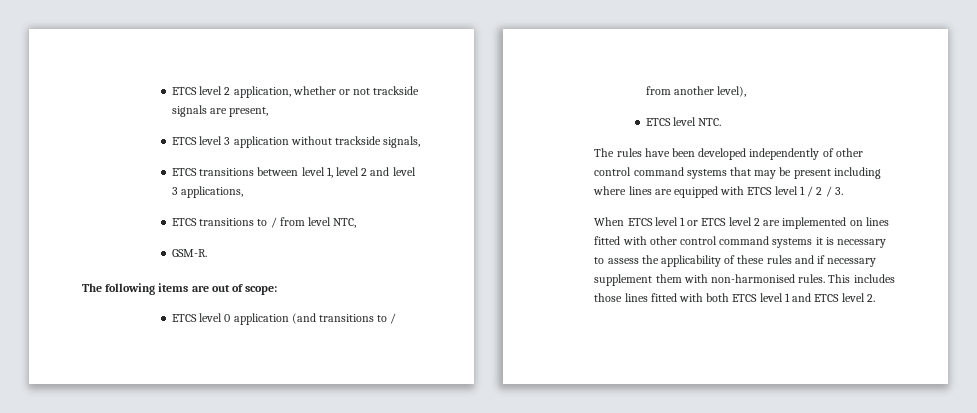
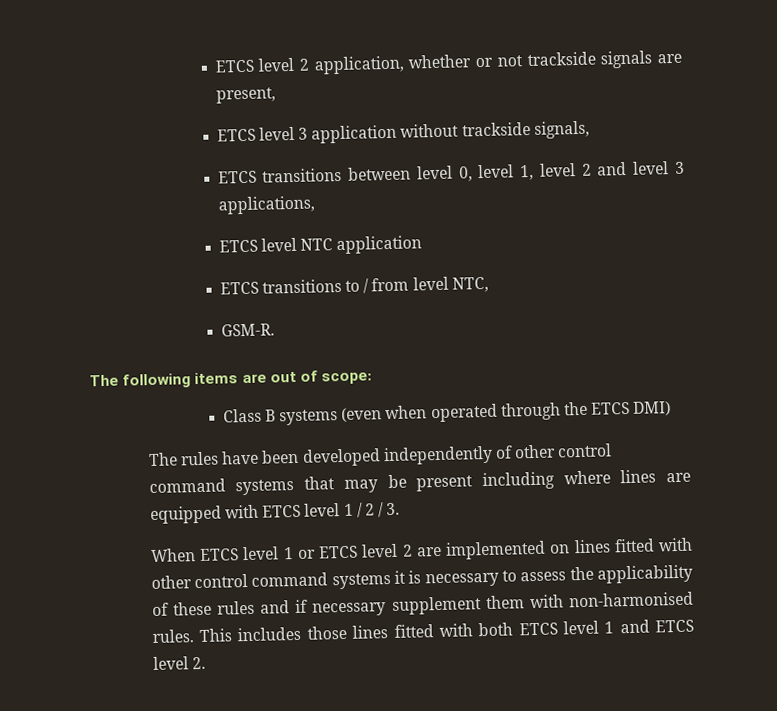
- ETCS transitions between level 1, level 2 and level 3 applications,
+ ETCS transitions between level 0, level 1, level 2 and level 3 applications,
+ ETCS level NTC application
- ETCS level 0 application (and transitions to / from another level),
- ETCS level NTC.
+ Class B systems (even when operated through the ETCS DMI)

